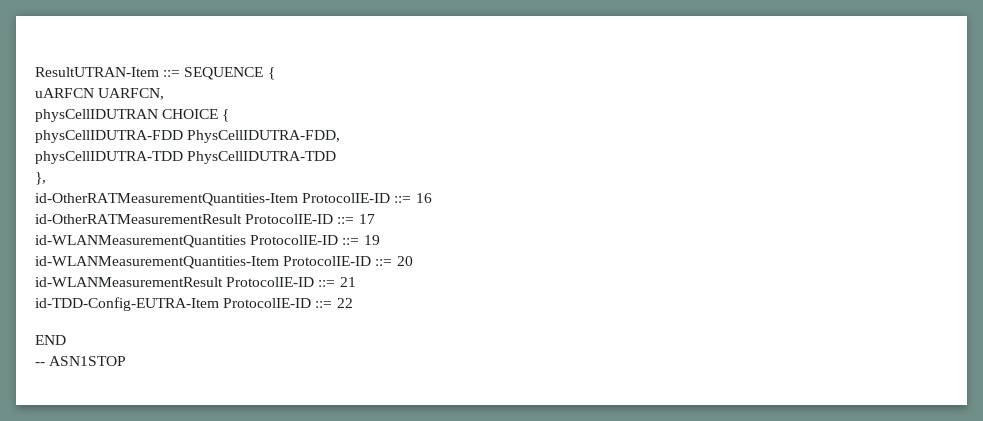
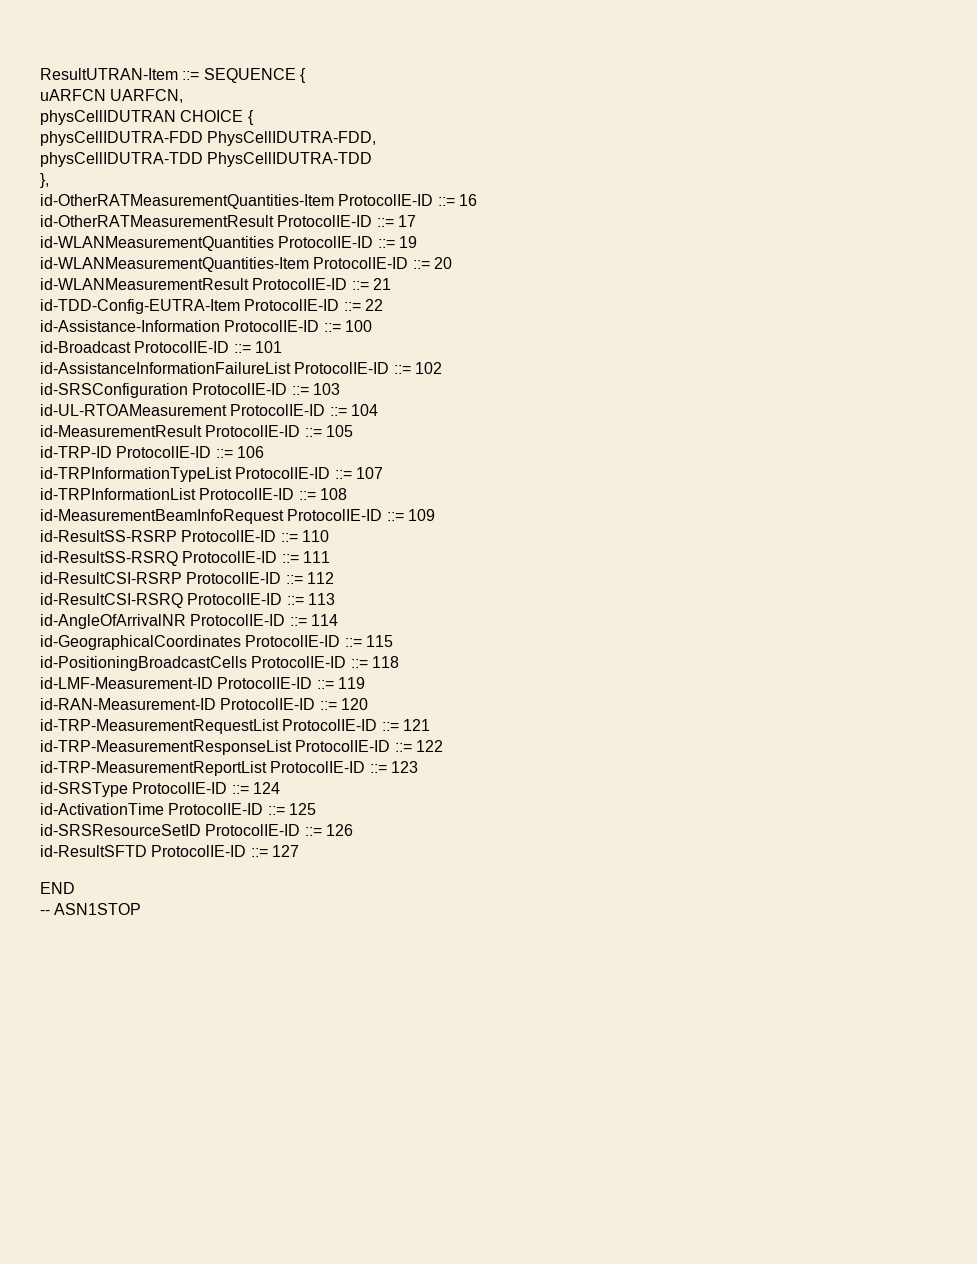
+ id-Assistance-Information ProtocolIE-ID ::= 100
+ id-Broadcast ProtocolIE-ID ::= 101
+ id-AssistanceInformationFailureList ProtocolIE-ID ::= 102
+ id-SRSConfiguration ProtocolIE-ID ::= 103
+ id-UL-RTOAMeasurement ProtocolIE-ID ::= 104
+ id-MeasurementResult ProtocolIE-ID ::= 105
+ id-TRP-ID ProtocolIE-ID ::= 106
+ id-TRPInformationTypeList ProtocolIE-ID ::= 107
+ id-TRPInformationList ProtocolIE-ID ::= 108
+ id-MeasurementBeamInfoRequest ProtocolIE-ID ::= 109
+ id-ResultSS-RSRP ProtocolIE-ID ::= 110
+ id-ResultSS-RSRQ ProtocolIE-ID ::= 111
+ id-ResultCSI-RSRP ProtocolIE-ID ::= 112
+ id-ResultCSI-RSRQ ProtocolIE-ID ::= 113
+ id-AngleOfArrivalNR ProtocolIE-ID ::= 114
+ id-GeographicalCoordinates ProtocolIE-ID ::= 115
+ id-PositioningBroadcastCells ProtocolIE-ID ::= 118
+ id-LMF-Measurement-ID ProtocolIE-ID ::= 119
+ id-RAN-Measurement-ID ProtocolIE-ID ::= 120
+ id-TRP-MeasurementRequestList ProtocolIE-ID ::= 121
+ id-TRP-MeasurementResponseList ProtocolIE-ID ::= 122
+ id-TRP-MeasurementReportList ProtocolIE-ID ::= 123
+ id-SRSType ProtocolIE-ID ::= 124
+ id-ActivationTime ProtocolIE-ID ::= 125
+ id-SRSResourceSetID ProtocolIE-ID ::= 126
+ id-ResultSFTD ProtocolIE-ID ::= 127

